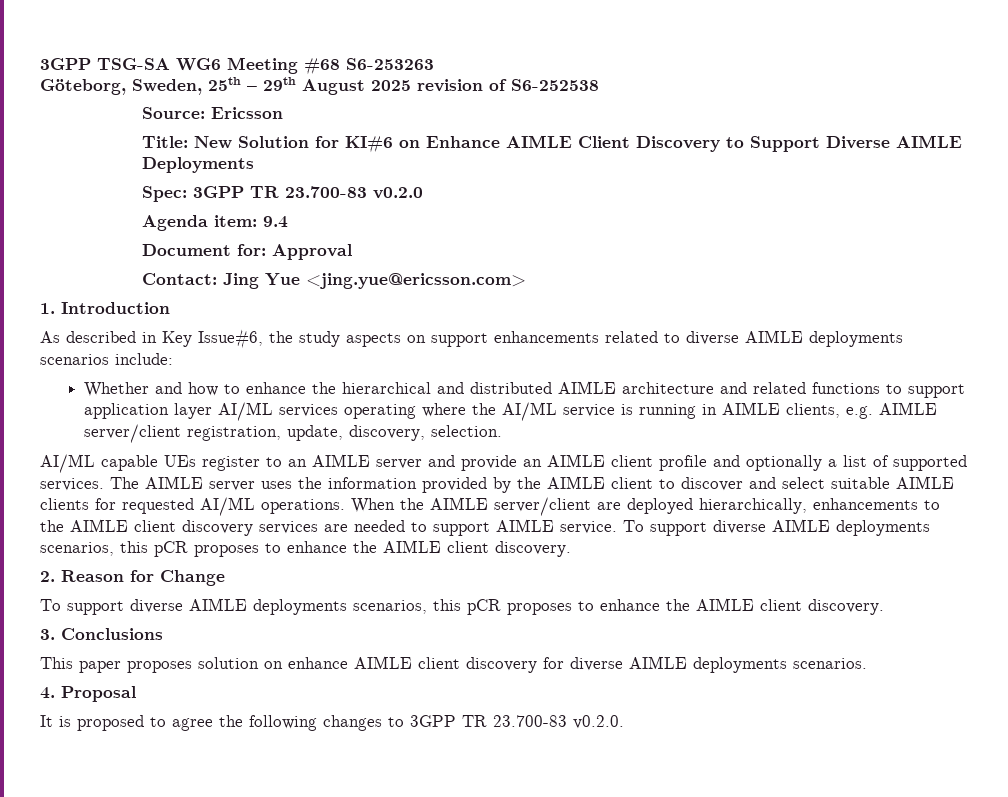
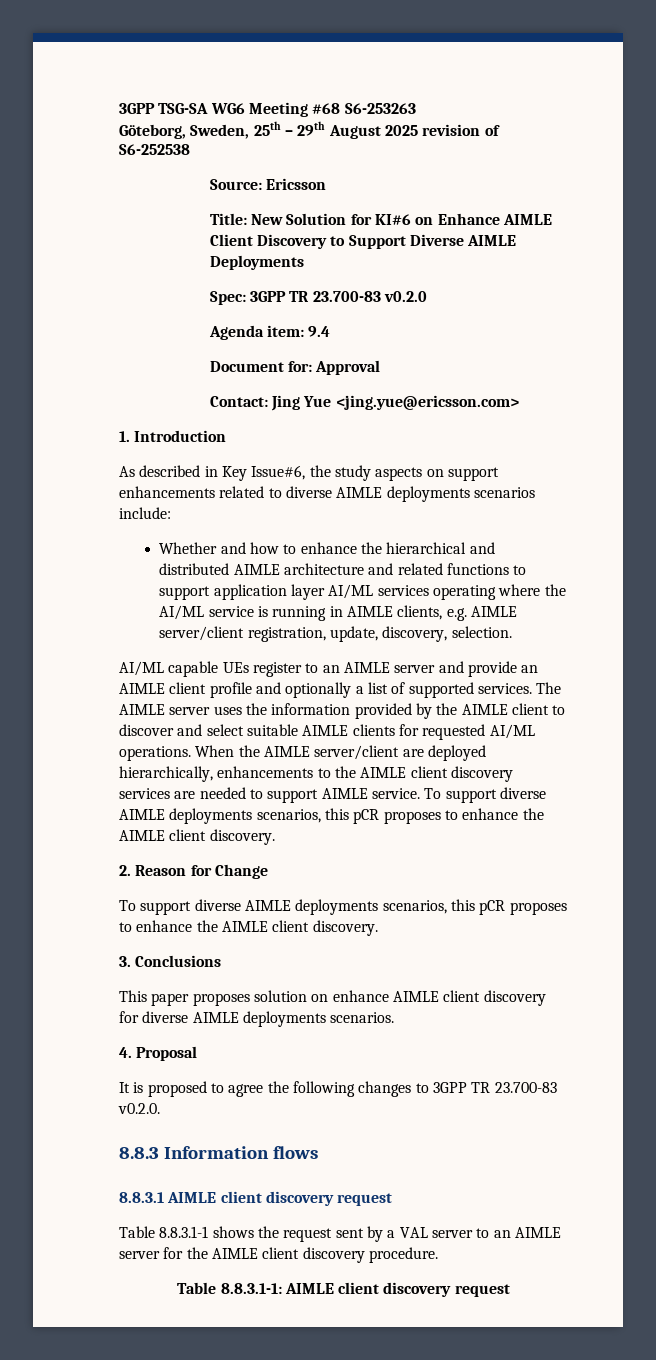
+ 8.8.3 Information flows
+ 8.8.3.1 AIMLE client discovery request
+ Table 8.8.3.1-1 shows the request sent by a VAL server to an AIMLE server for the AIMLE client discovery procedure.
+ Table 8.8.3.1-1: AIMLE client discovery request

